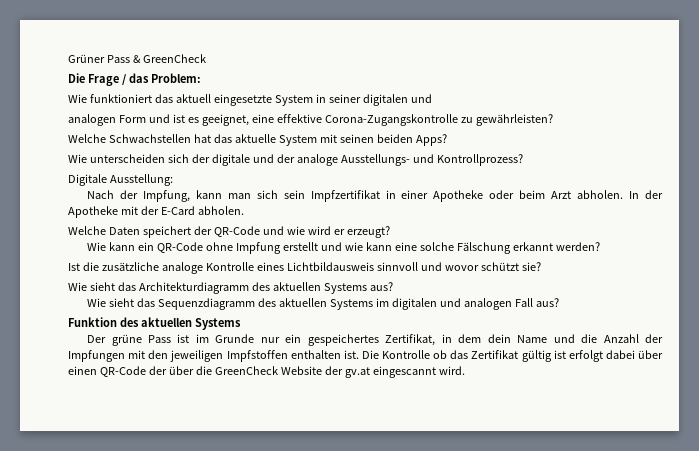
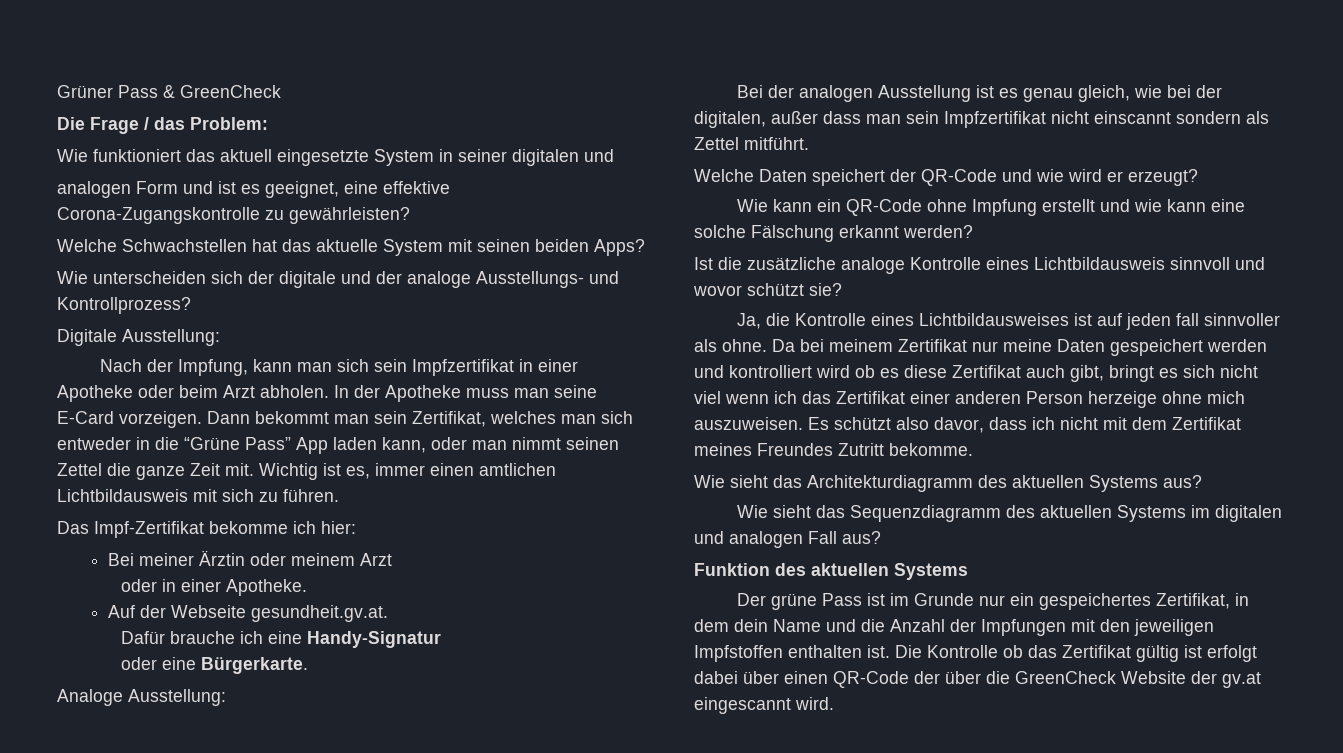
- In der Apotheke mit der E-Card abholen.
+ In der Apotheke muss man seine E-Card vorzeigen. Dann bekommt man sein Zertifikat, welches man sich entweder in die “Grüne Pass” App laden kann, oder man nimmt seinen Zettel die ganze Zeit mit. Wichtig ist es, immer einen amtlichen Lichtbildausweis mit sich zu führen.
+ Das Impf-Zertifikat bekomme ich hier:
+ Bei meiner Ärztin oder meinem Arzt
+ oder in einer Apotheke.
+ Auf der Webseite gesundheit.gv.at.
+ Dafür brauche ich eine Handy-Signatur
+ oder eine Bürgerkarte.
+ Analoge Ausstellung:
+ Bei der analogen Ausstellung ist es genau gleich, wie bei der digitalen, außer dass man sein Impfzertifikat nicht einscannt sondern als Zettel mitführt.
+ Ja, die Kontrolle eines Lichtbildausweises ist auf jeden fall sinnvoller als ohne. Da bei meinem Zertifikat nur meine Daten gespeichert werden und kontrolliert wird ob es diese Zertifikat auch gibt, bringt es sich nicht viel wenn ich das Zertifikat einer anderen Person herzeige ohne mich auszuweisen. Es schützt also davor, dass ich nicht mit dem Zertifikat meines Freundes Zutritt bekomme.

